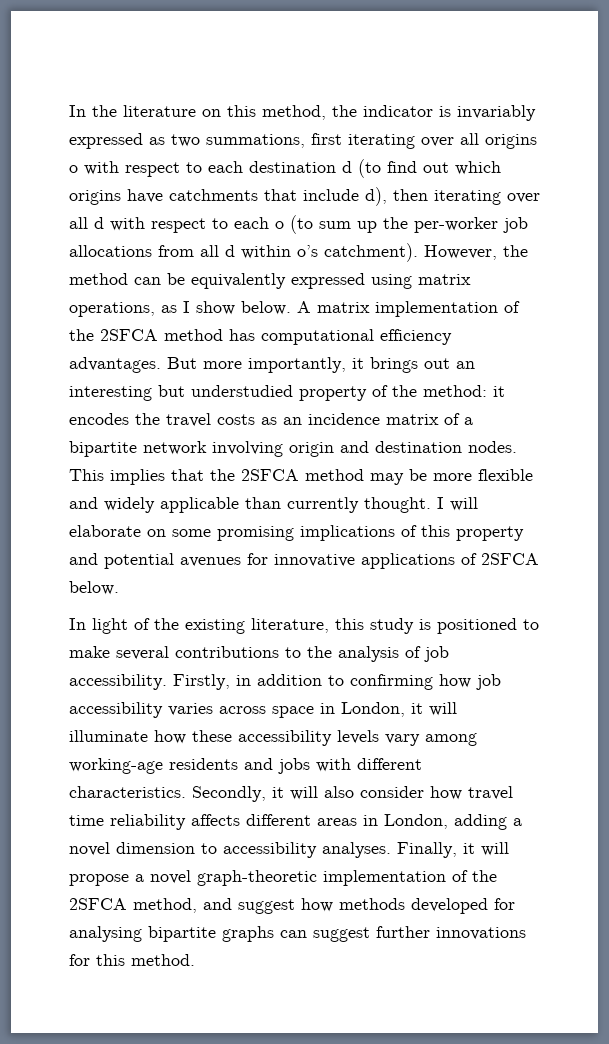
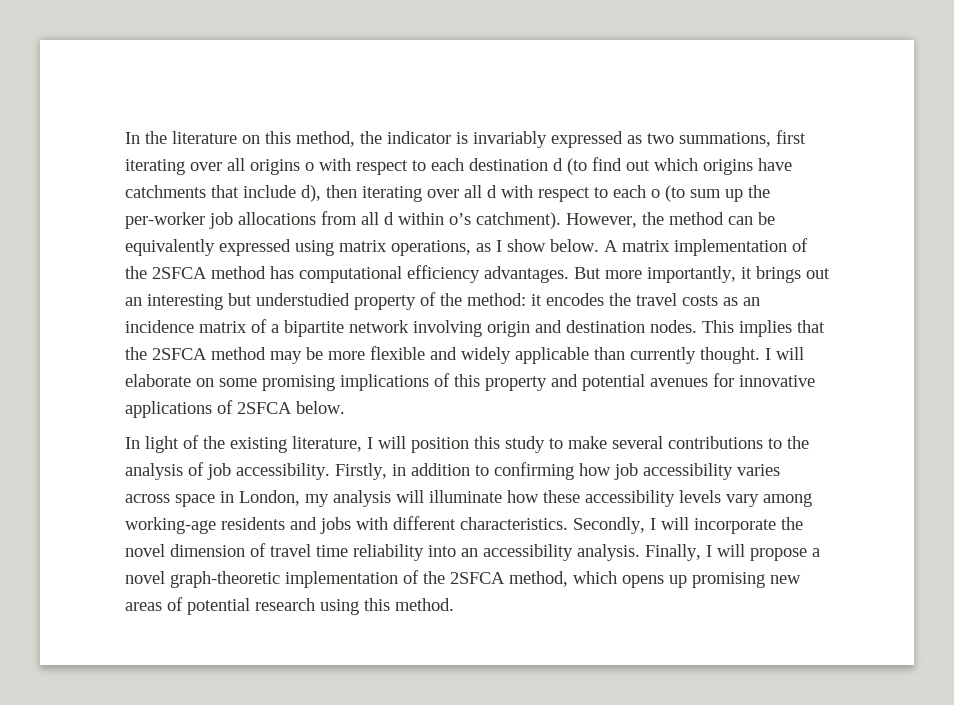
- In light of the existing literature, this study is positioned to make several contributions to the analysis of job accessibility.
+ In light of the existing literature, I will position this study to make several contributions to the analysis of job accessibility.
- Firstly, in addition to confirming how job accessibility varies across space in London, it will illuminate how these accessibility levels vary among working-age residents and jobs with different characteristics.
+ Firstly, in addition to confirming how job accessibility varies across space in London, my analysis will illuminate how these accessibility levels vary among working-age residents and jobs with different characteristics.
- Secondly, it will also consider how travel time reliability affects different areas in London, adding a novel dimension to accessibility analyses. Finally, it will propose a novel graph-theoretic implementation of the 2SFCA method, and suggest how methods developed for analysing bipartite graphs can suggest further innovations for this method.
+ Secondly, I will incorporate the novel dimension of travel time reliability into an accessibility analysis. Finally, I will propose a novel graph-theoretic implementation of the 2SFCA method, which opens up promising new areas of potential research using this method.

